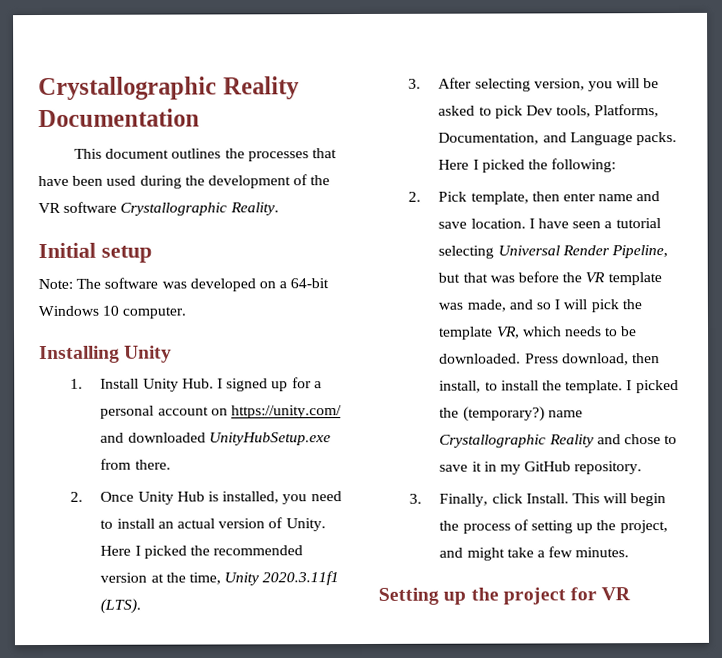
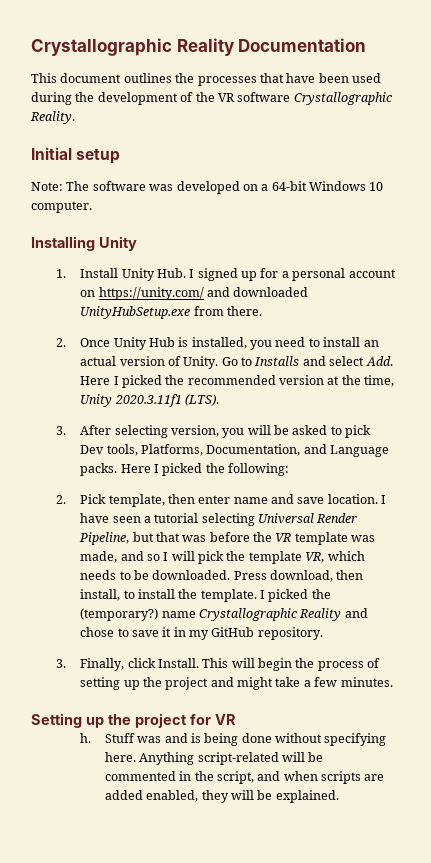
- Here I picked the recommended version at the time, Unity 2020.3.11f1 (LTS).
+ Go to Installs and select Add. Here I picked the recommended version at the time, Unity 2020.3.11f1 (LTS).
- This will begin the process of setting up the project, and might take a few minutes.
+ This will begin the process of setting up the project and might take a few minutes.
+ h. Stuff was and is being done without specifying here. Anything script-related will be commented in the script, and when scripts are added enabled, they will be explained.

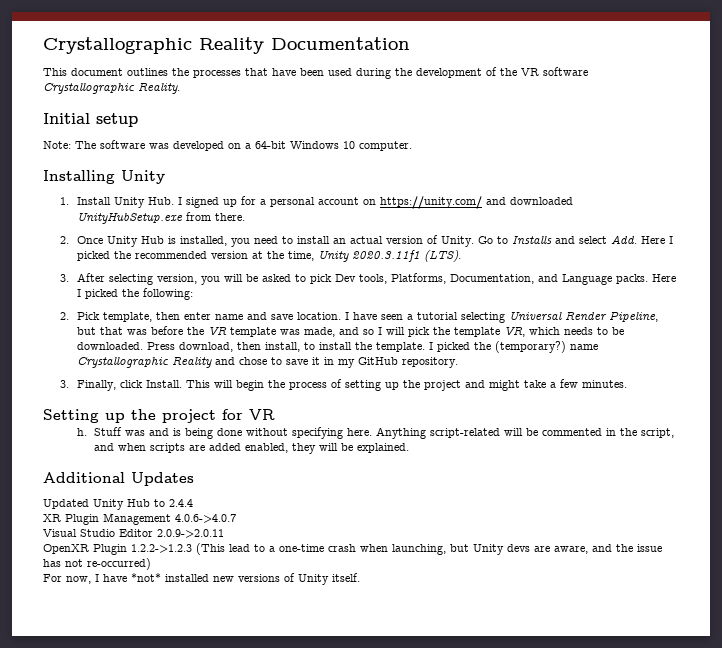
+ Additional Updates
+ Updated Unity Hub to 2.4.4
+ XR Plugin Management 4.0.6->4.0.7
+ Visual Studio Editor 2.0.9->2.0.11
+ OpenXR Plugin 1.2.2->1.2.3 (This lead to a one-time crash when launching, but Unity devs are aware, and the issue has not re-occurred)
+ For now, I have *not* installed new versions of Unity itself.

